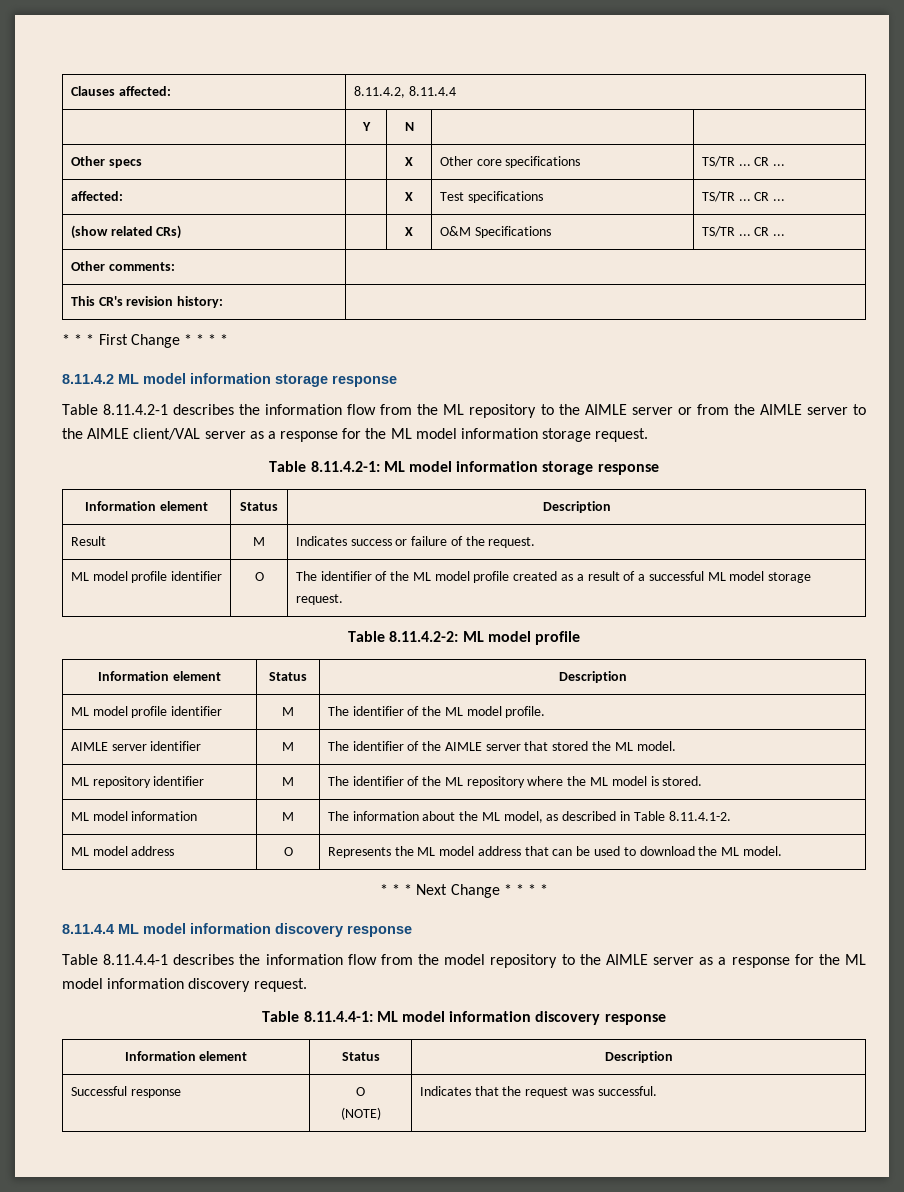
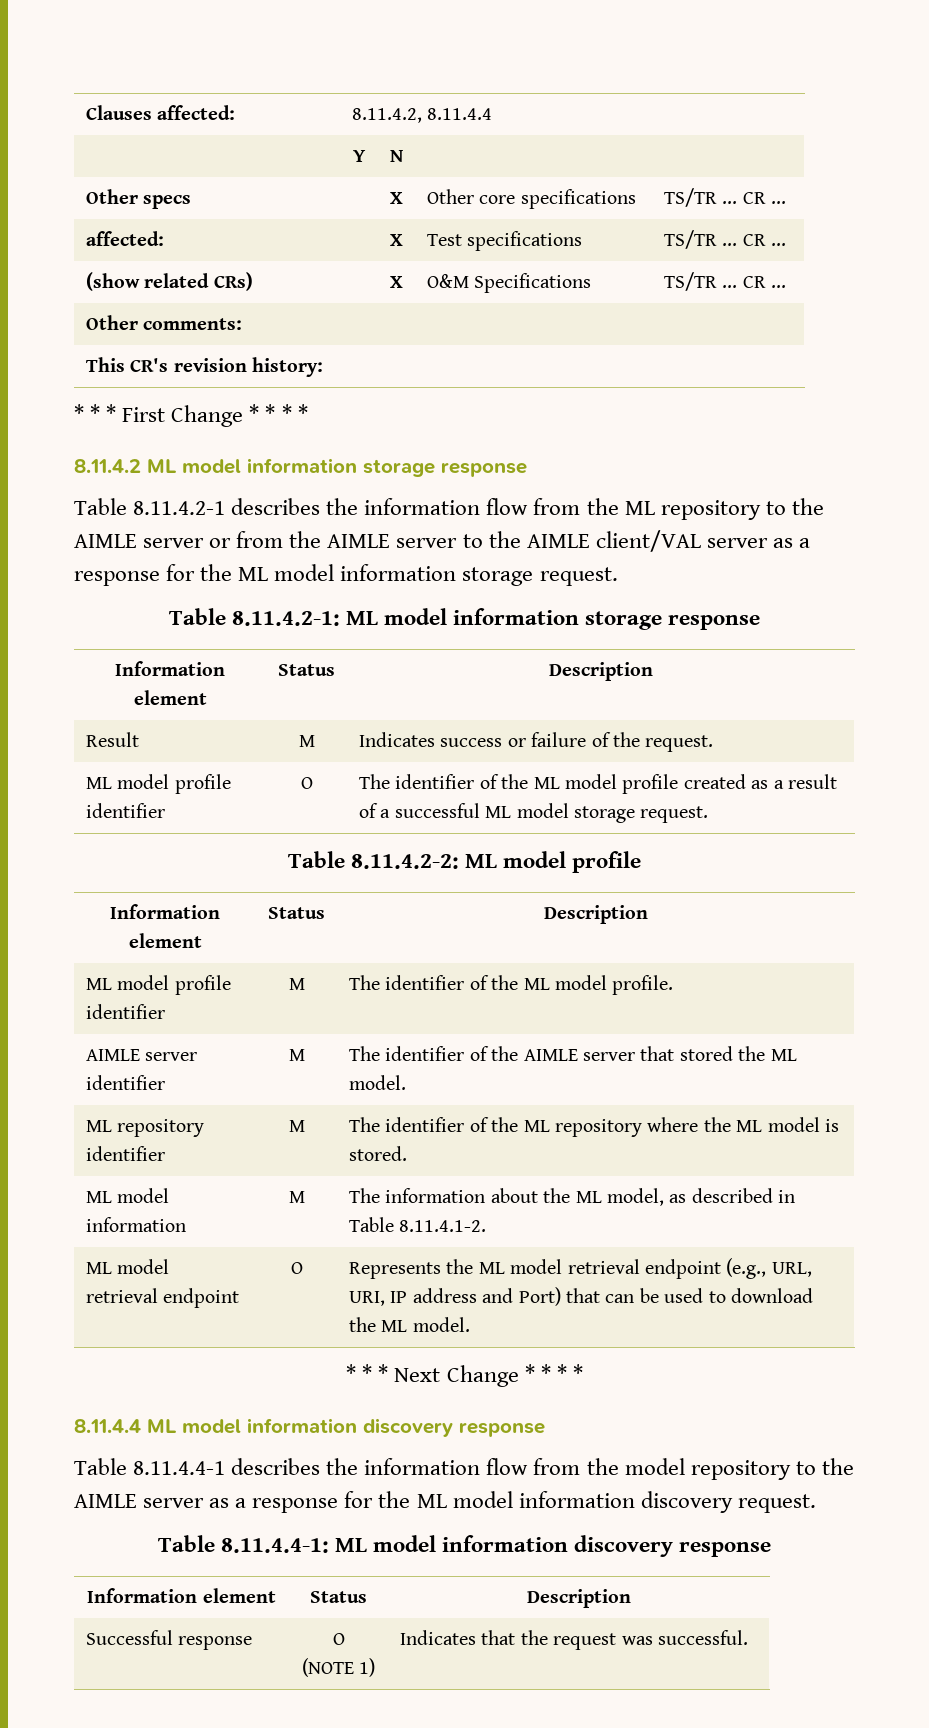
- ML model address | O | Represents the ML model address that can be used to download the ML model.
+ ML model retrieval endpoint | O | Represents the ML model retrieval endpoint (e.g., URL, URI, IP address and Port) that can be used to download the ML model.
  Successful response | O
- (NOTE) | Indicates that the request was successful.
+ (NOTE 1) | Indicates that the request was successful.

